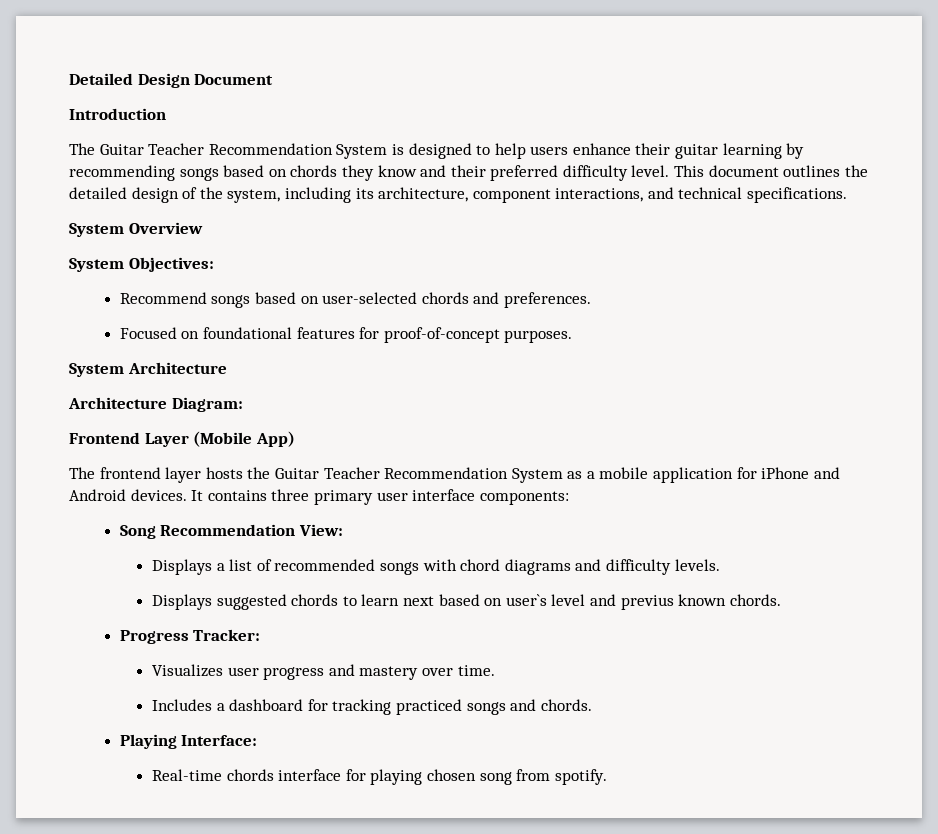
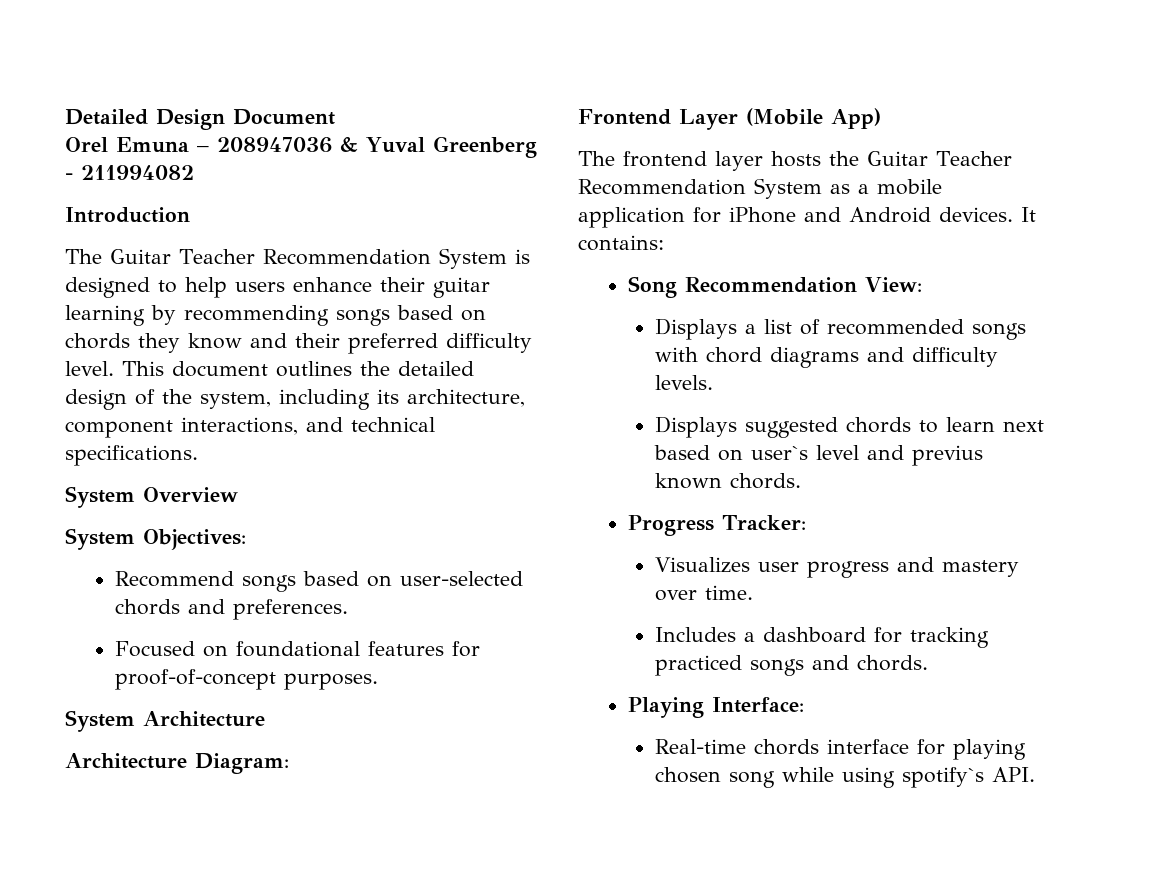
+ Orel Emuna – 208947036 & Yuval Greenberg - 211994082
- It contains three primary user interface components:
+ It contains:
- Real-time chords interface for playing chosen song from spotify.
+ Real-time chords interface for playing chosen song while using spotify`s API.

